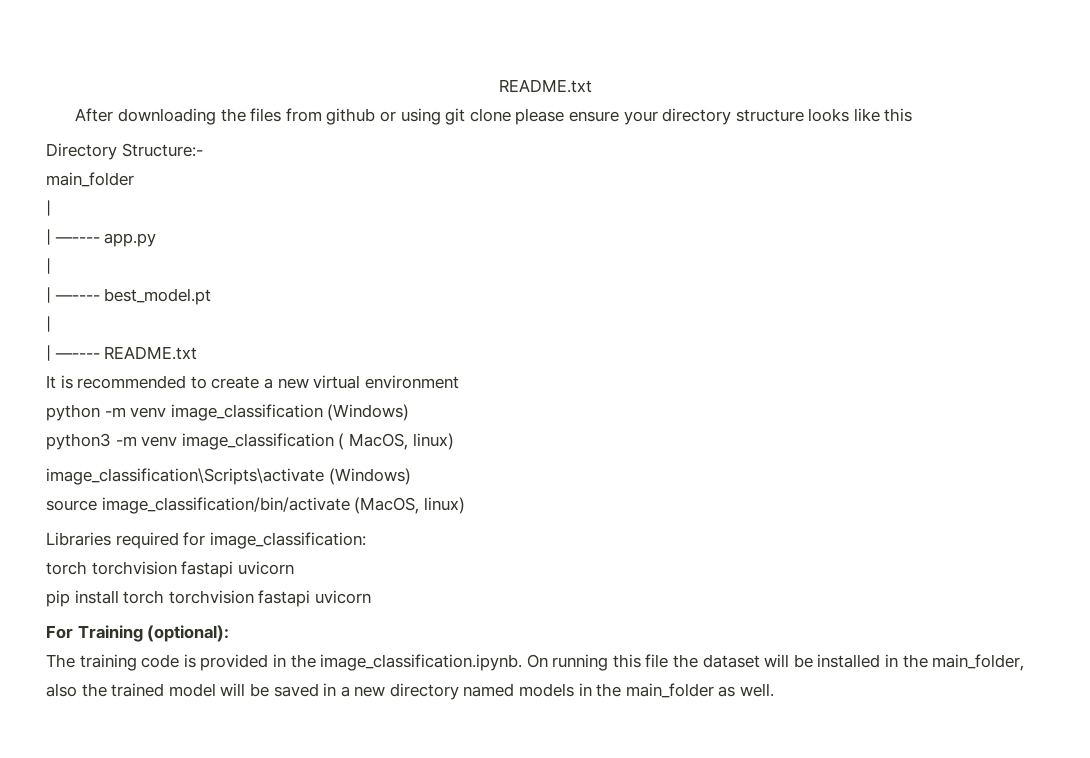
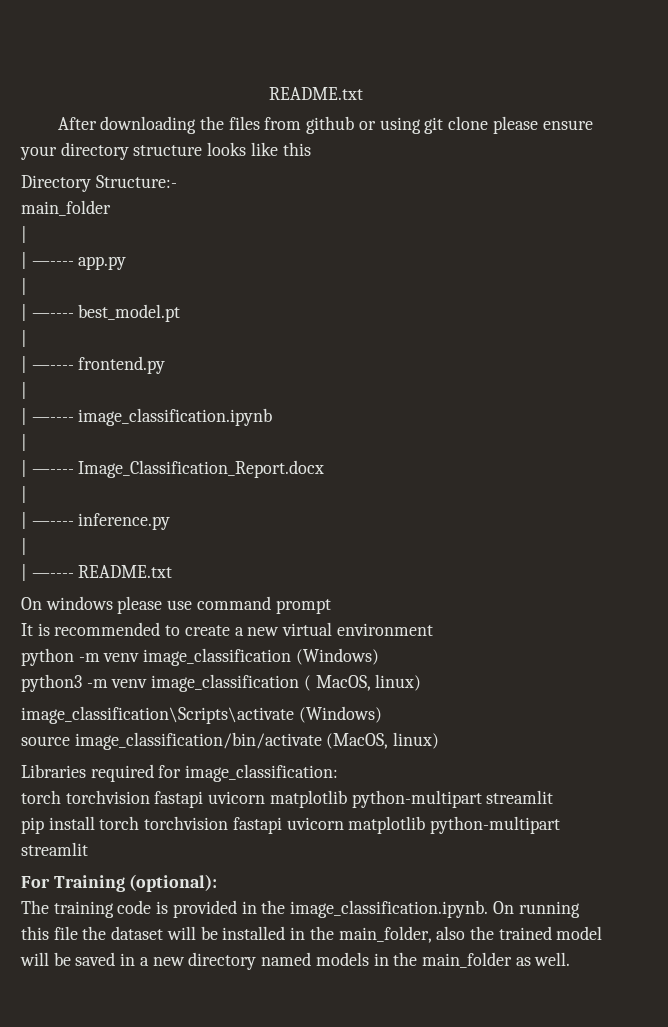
+ | —---- frontend.py
+ |
+ | —---- image_classification.ipynb
+ |
+ | —---- Image_Classification_Report.docx
+ |
+ | —---- inference.py
+ |
  | —---- README.txt
+ On windows please use command prompt
  Libraries required for image_classification:
- torch torchvision fastapi uvicorn
+ torch torchvision fastapi uvicorn matplotlib python-multipart streamlit
- pip install torch torchvision fastapi uvicorn
+ pip install torch torchvision fastapi uvicorn matplotlib python-multipart streamlit

